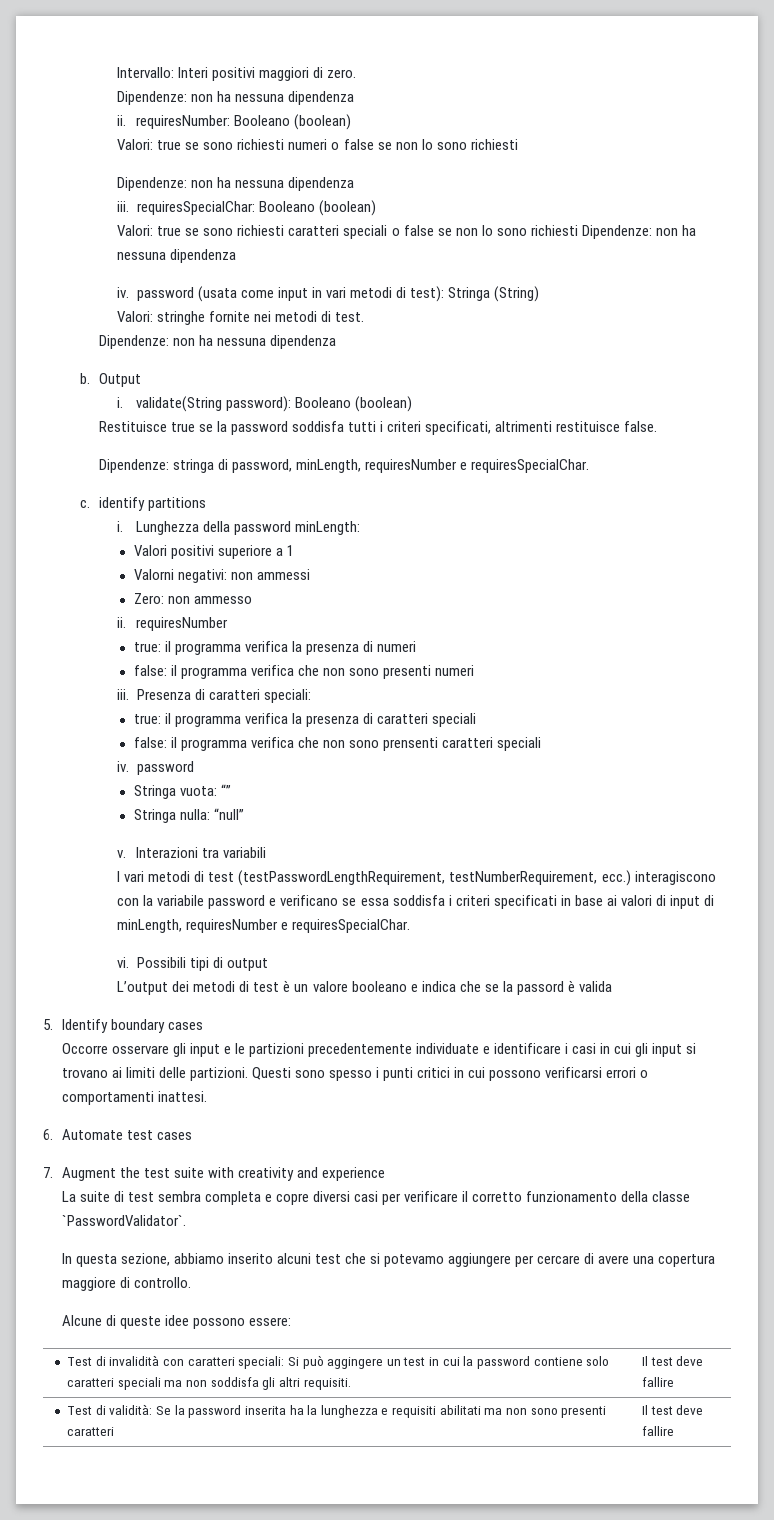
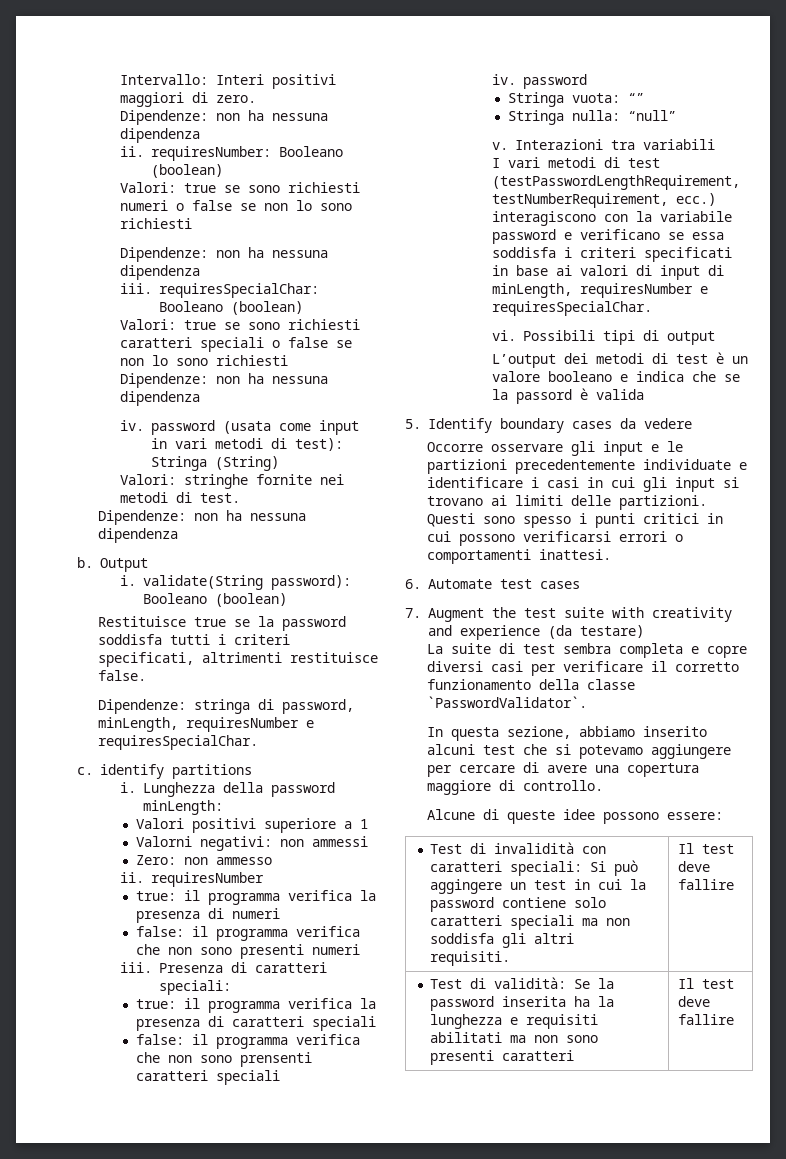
- 5. Identify boundary cases
+ 5. Identify boundary cases da vedere
- 7. Augment the test suite with creativity and experience
+ 7. Augment the test suite with creativity and experience (da testare)

